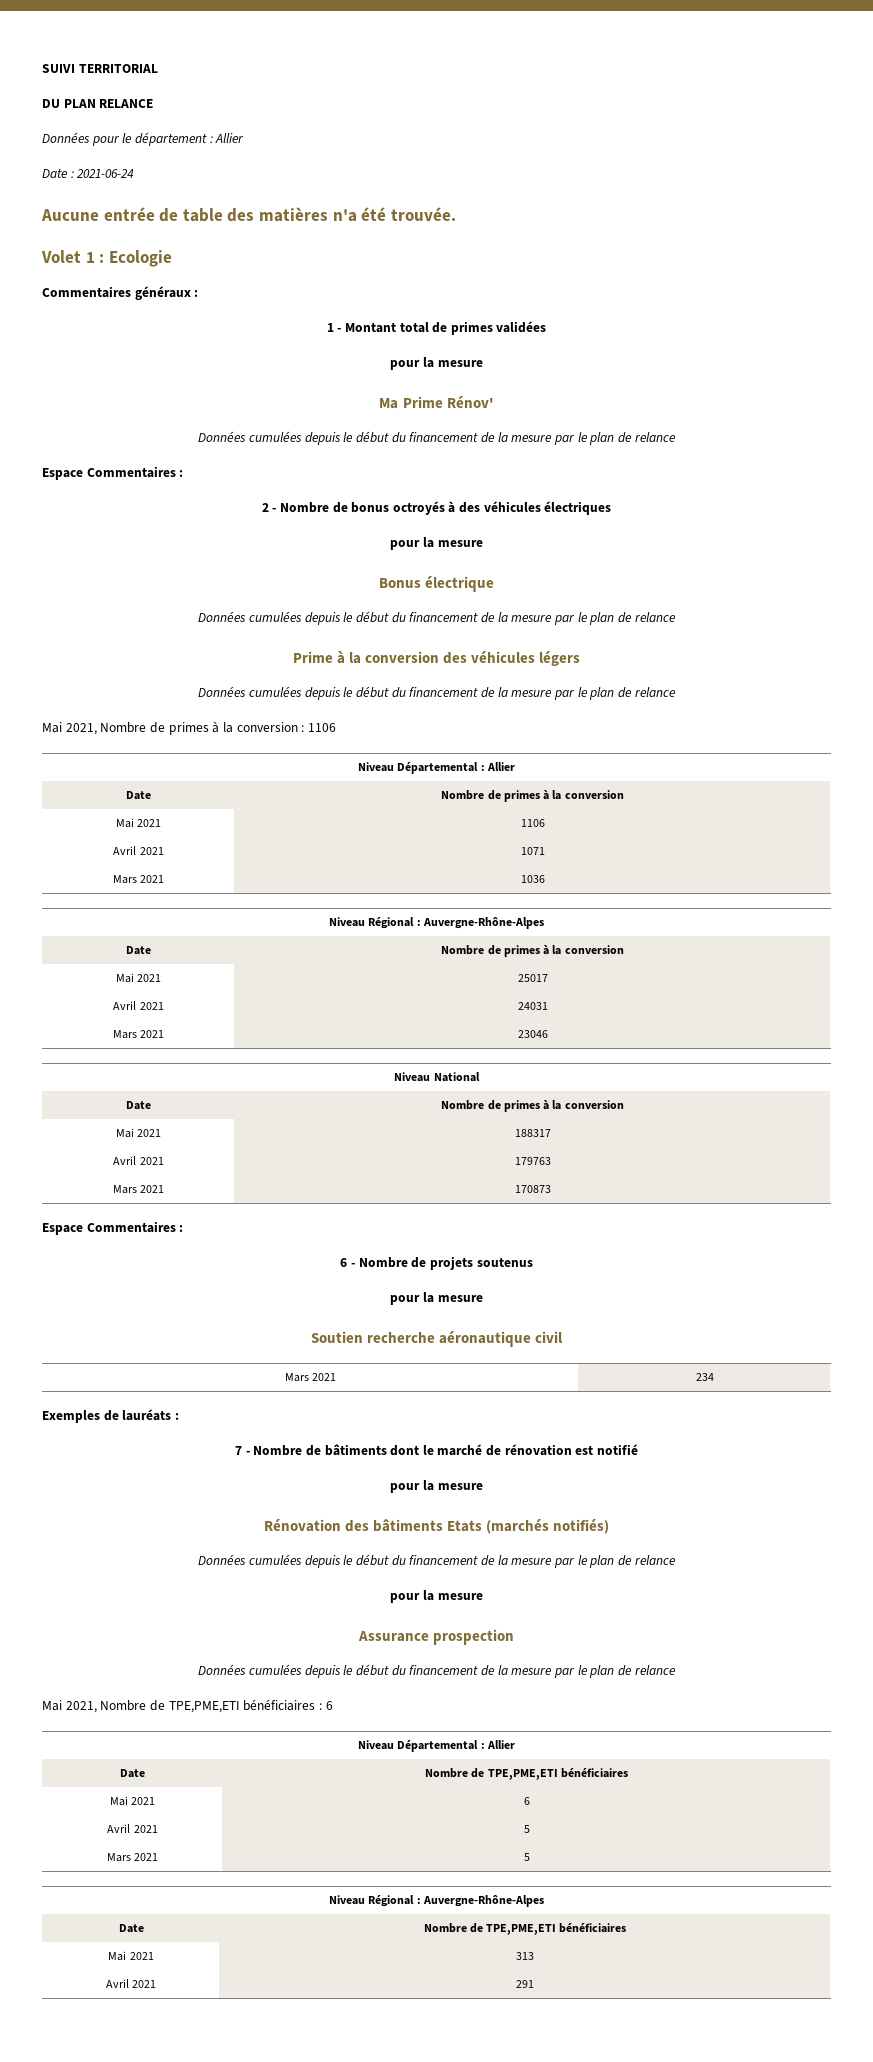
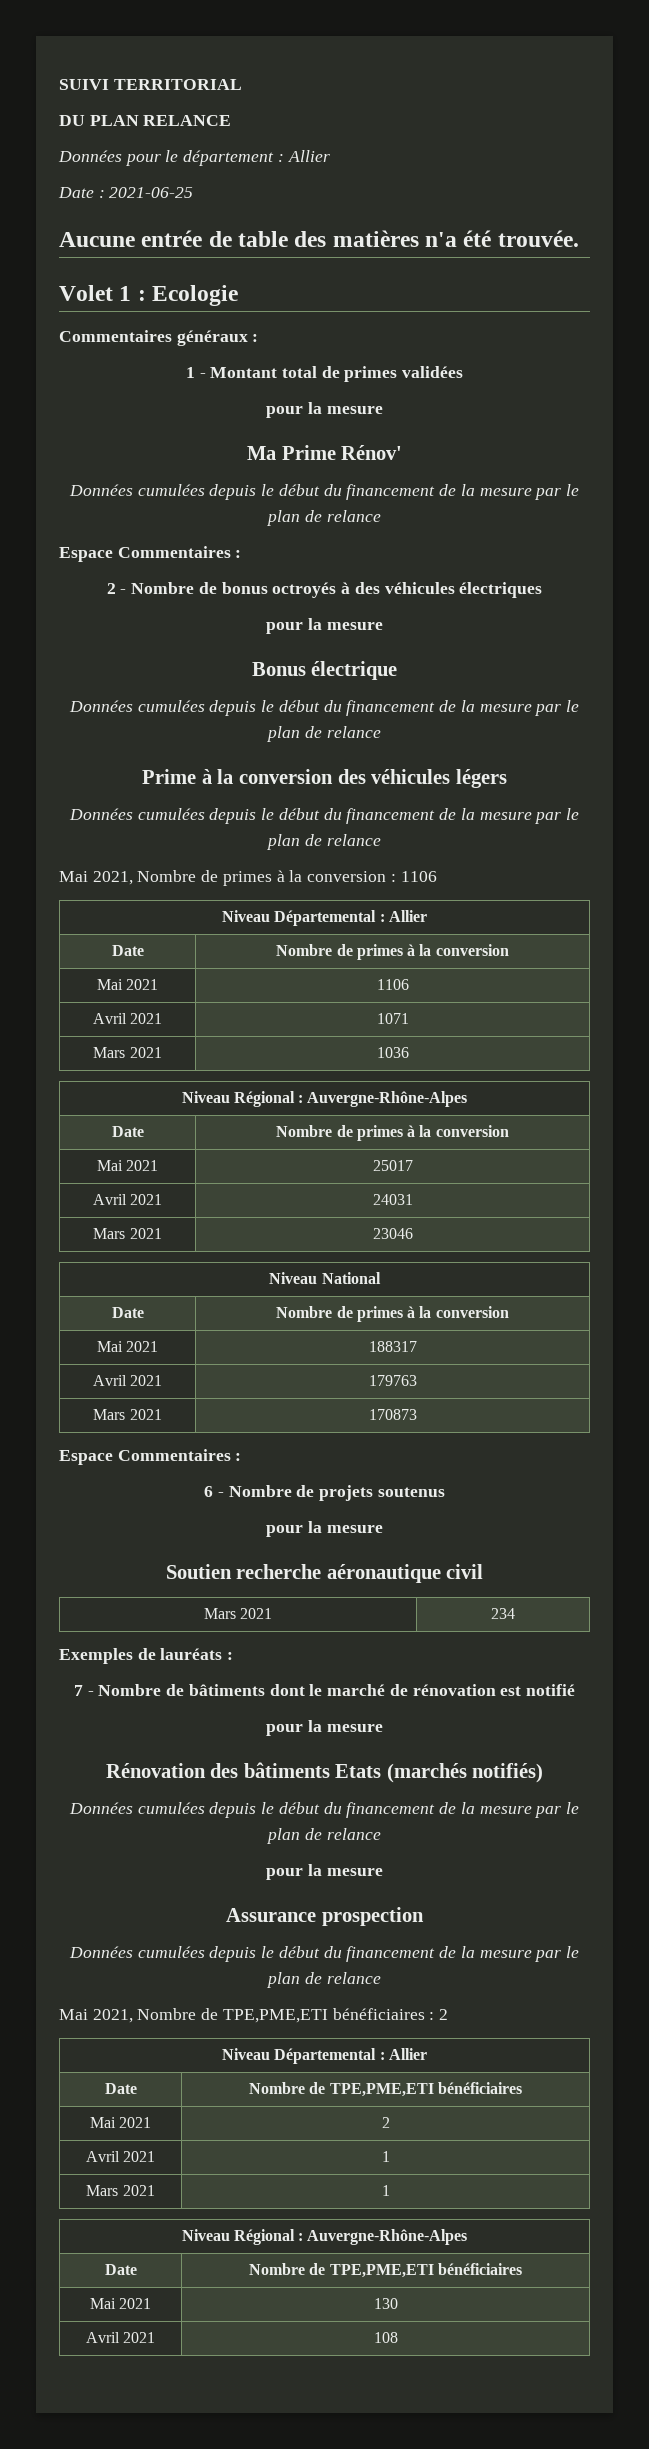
- Date : 2021-06-24
+ Date : 2021-06-25
- Mai 2021, Nombre de TPE,PME,ETI bénéficiaires : 6
+ Mai 2021, Nombre de TPE,PME,ETI bénéficiaires : 2
- Mai 2021 | 6
- Avril 2021 | 5
- Mars 2021 | 5
+ Mai 2021 | 2
+ Avril 2021 | 1
+ Mars 2021 | 1
- Mai 2021 | 313
- Avril 2021 | 291
+ Mai 2021 | 130
+ Avril 2021 | 108

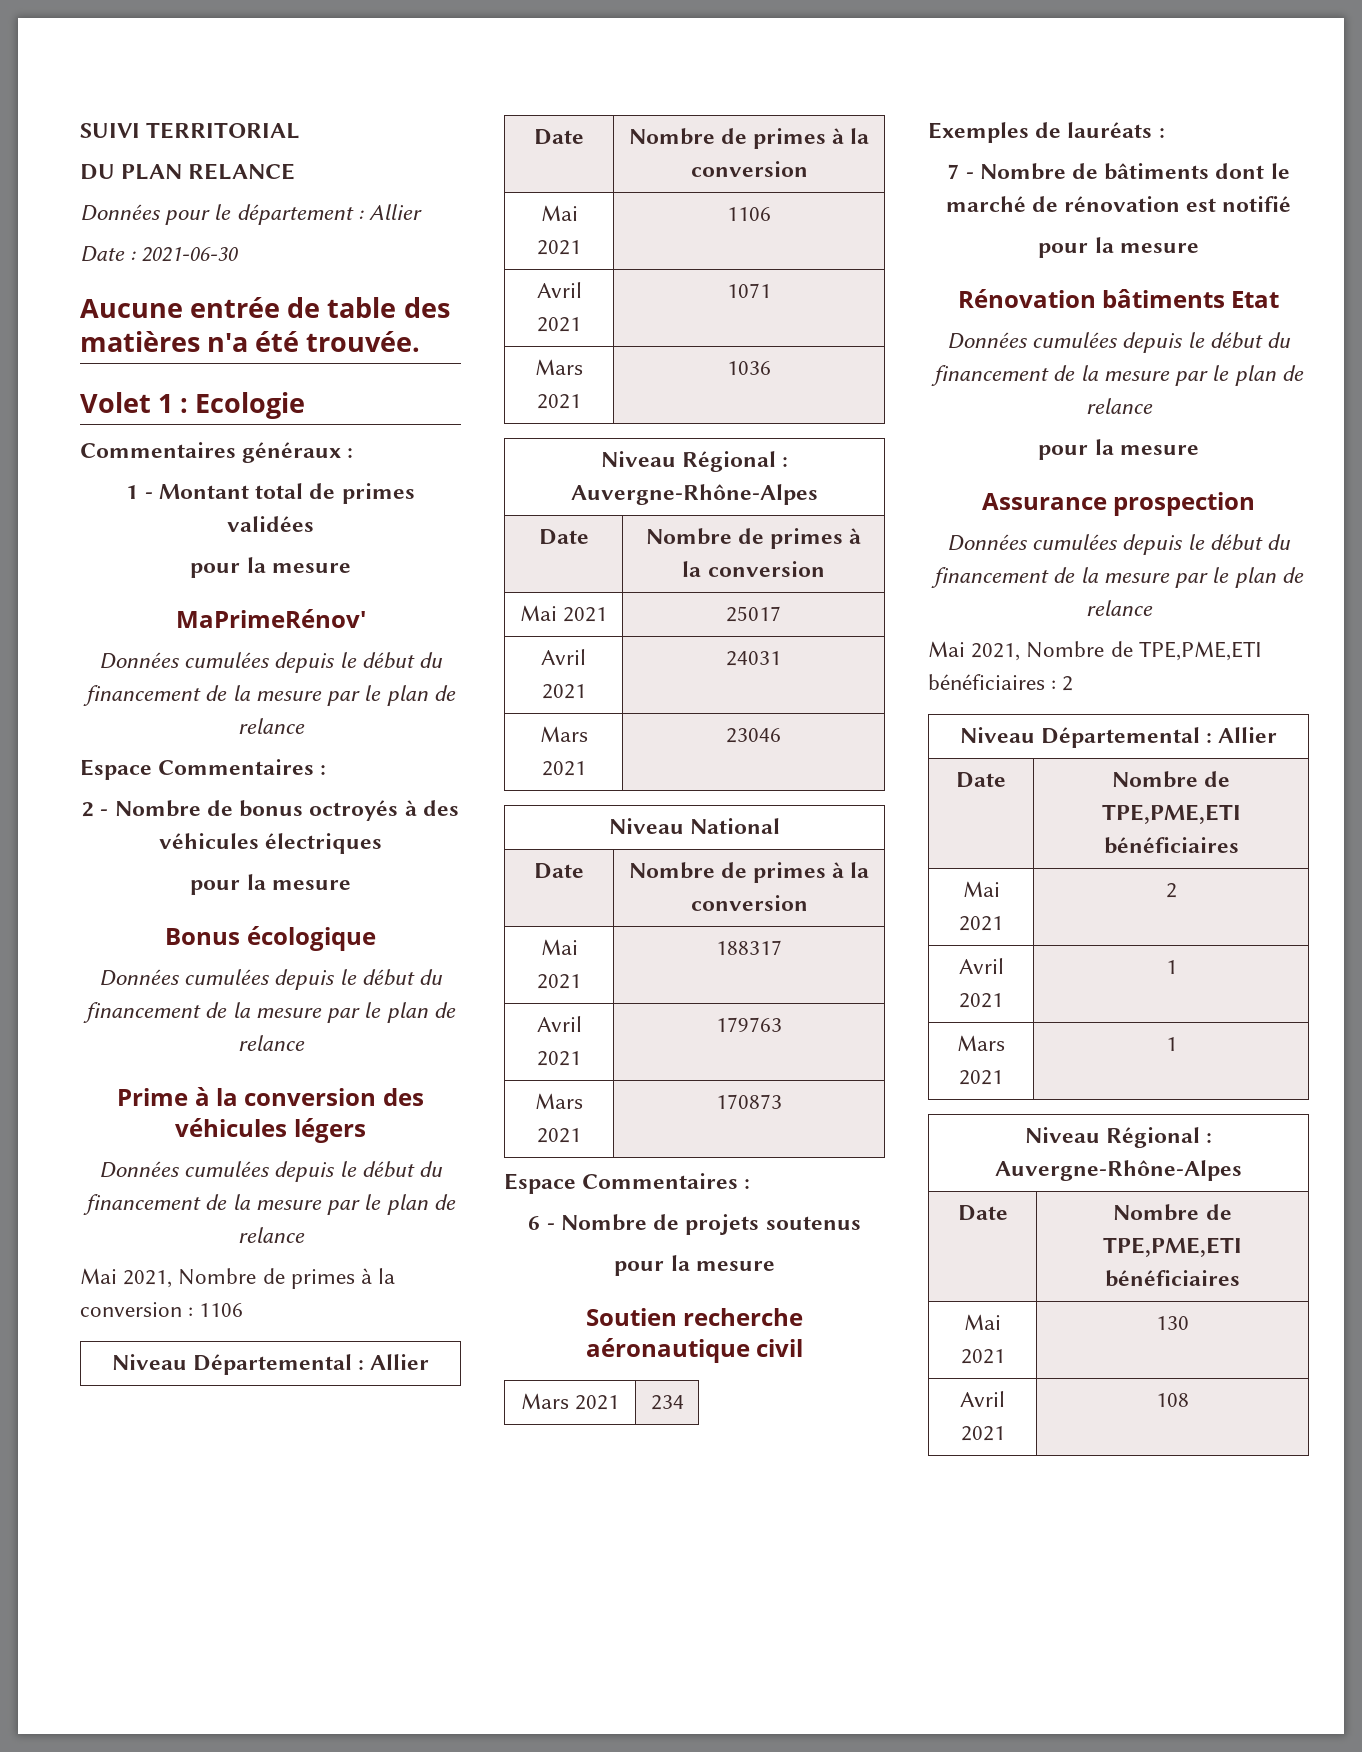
- Date : 2021-06-25
+ Date : 2021-06-30
- Ma Prime Rénov'
+ MaPrimeRénov'
- Bonus électrique
+ Bonus écologique
- Rénovation des bâtiments Etats (marchés notifiés)
+ Rénovation bâtiments Etat

